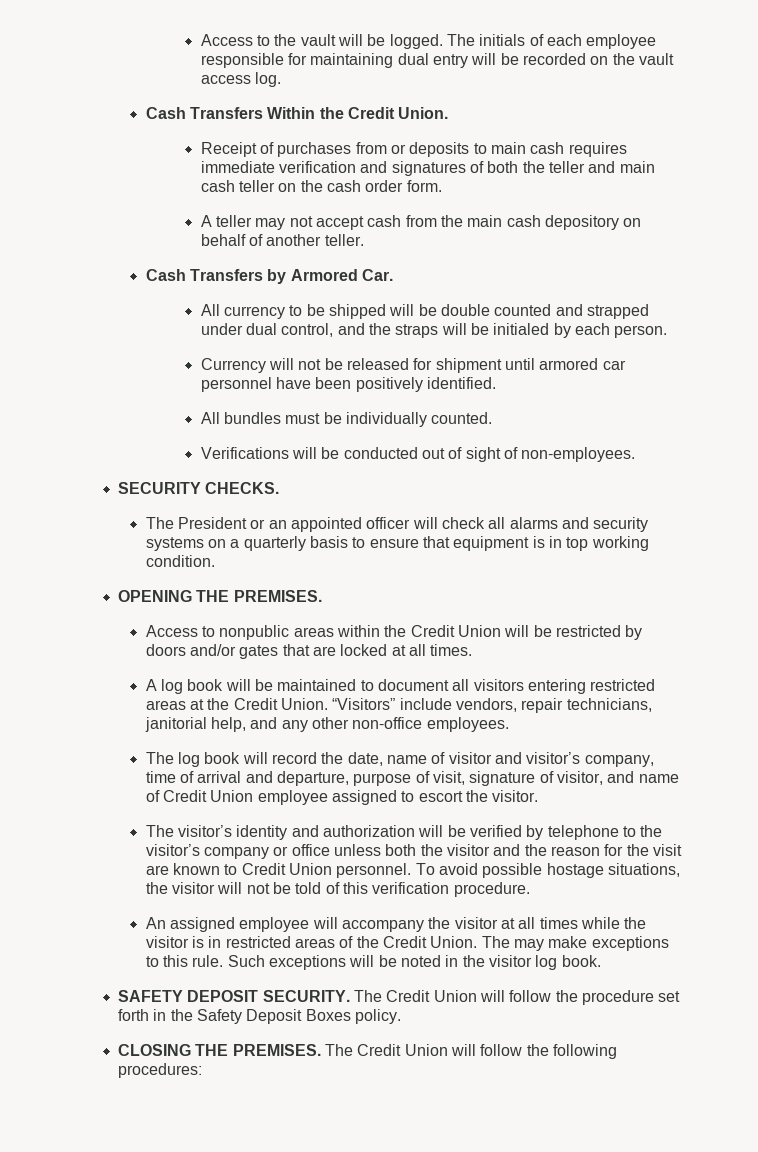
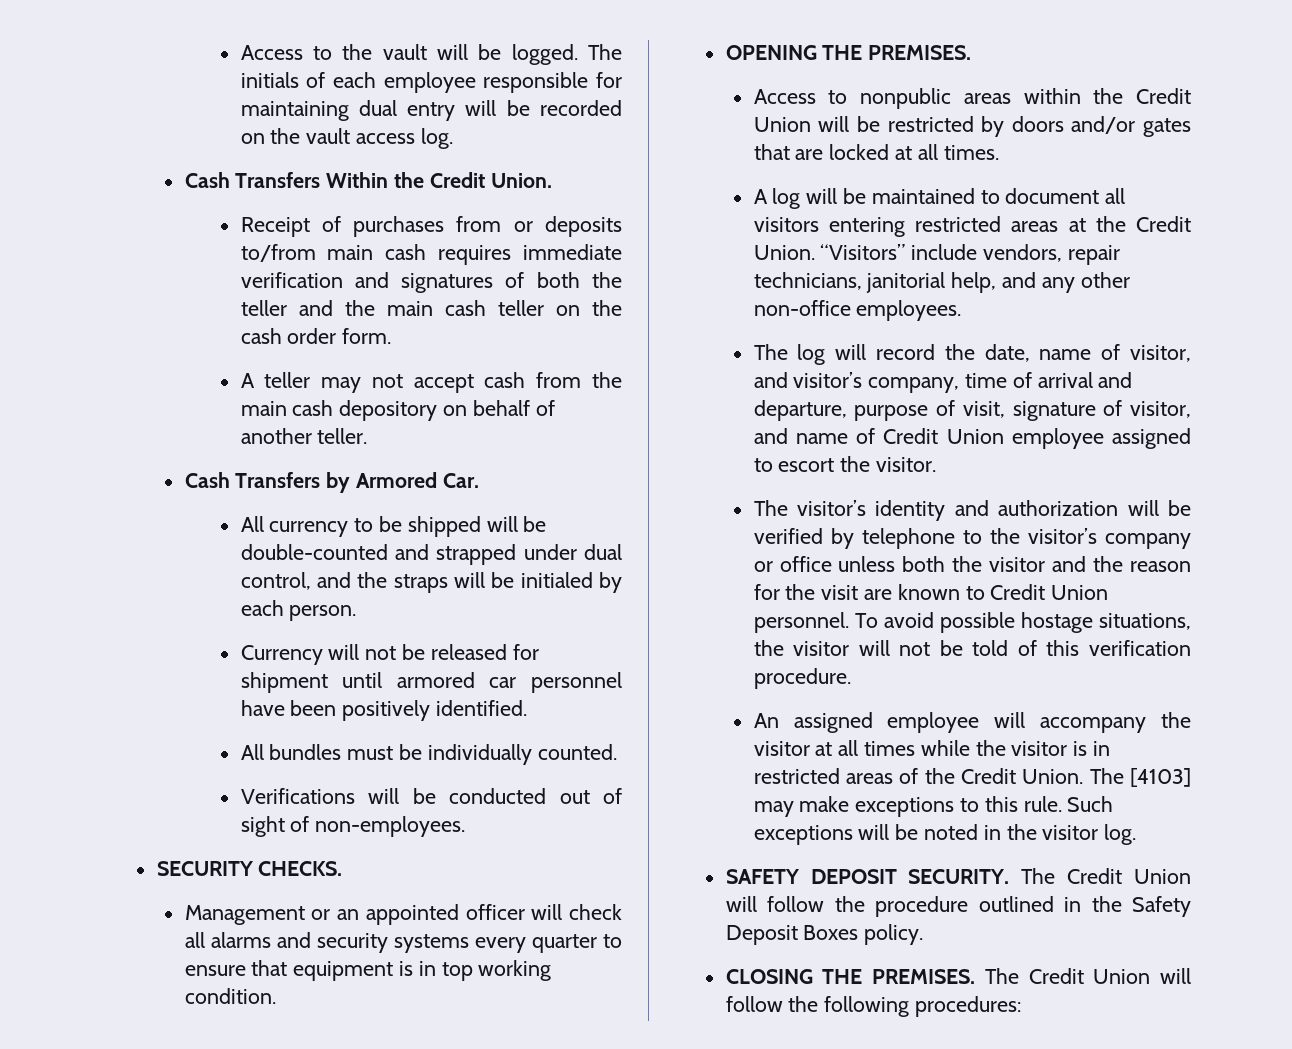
- Receipt of purchases from or deposits to main cash requires immediate verification and signatures of both the teller and main cash teller on the cash order form.
+ Receipt of purchases from or deposits to/from main cash requires immediate verification and signatures of both the teller and the main cash teller on the cash order form.
- All currency to be shipped will be double counted and strapped under dual control, and the straps will be initialed by each person.
+ All currency to be shipped will be double-counted and strapped under dual control, and the straps will be initialed by each person.
- The President or an appointed officer will check all alarms and security systems on a quarterly basis to ensure that equipment is in top working condition.
+ Management or an appointed officer will check all alarms and security systems every quarter to ensure that equipment is in top working condition.
- A log book will be maintained to document all visitors entering restricted areas at the Credit Union.
+ A log will be maintained to document all visitors entering restricted areas at the Credit Union.
- The log book will record the date, name of visitor and visitor’s company, time of arrival and departure, purpose of visit, signature of visitor, and name of Credit Union employee assigned to escort the visitor.
+ The log will record the date, name of visitor, and visitor’s company, time of arrival and departure, purpose of visit, signature of visitor, and name of Credit Union employee assigned to escort the visitor.
- The may make exceptions to this rule.
+ The [4103] may make exceptions to this rule.
- Such exceptions will be noted in the visitor log book.
+ Such exceptions will be noted in the visitor log.
- The Credit Union will follow the procedure set forth in the Safety Deposit Boxes policy.
+ The Credit Union will follow the procedure outlined in the Safety Deposit Boxes policy.

